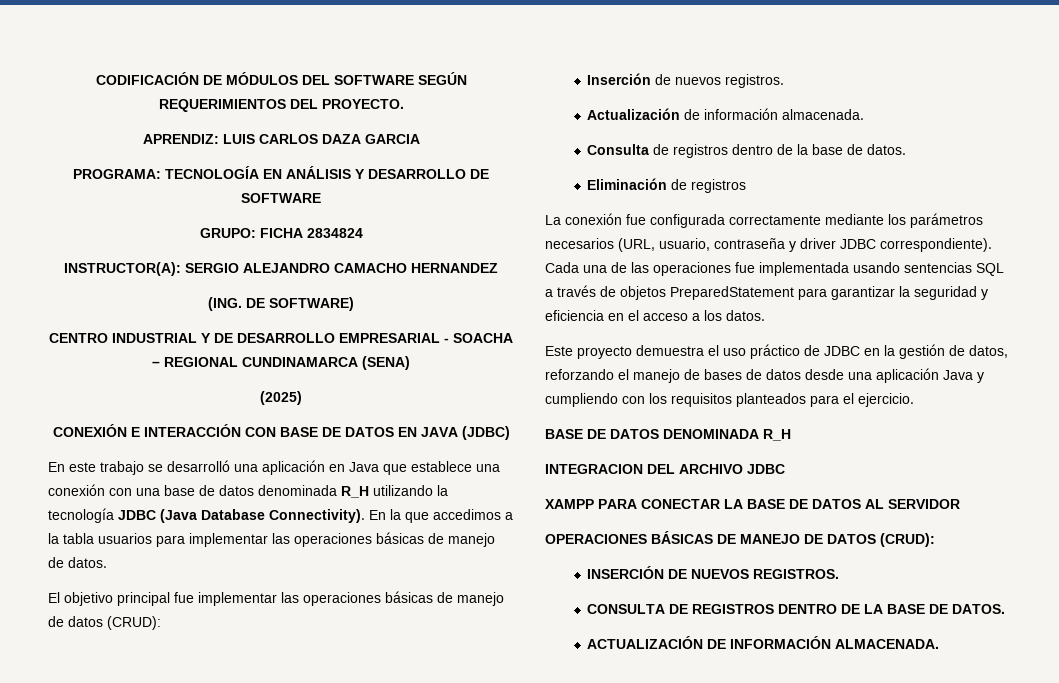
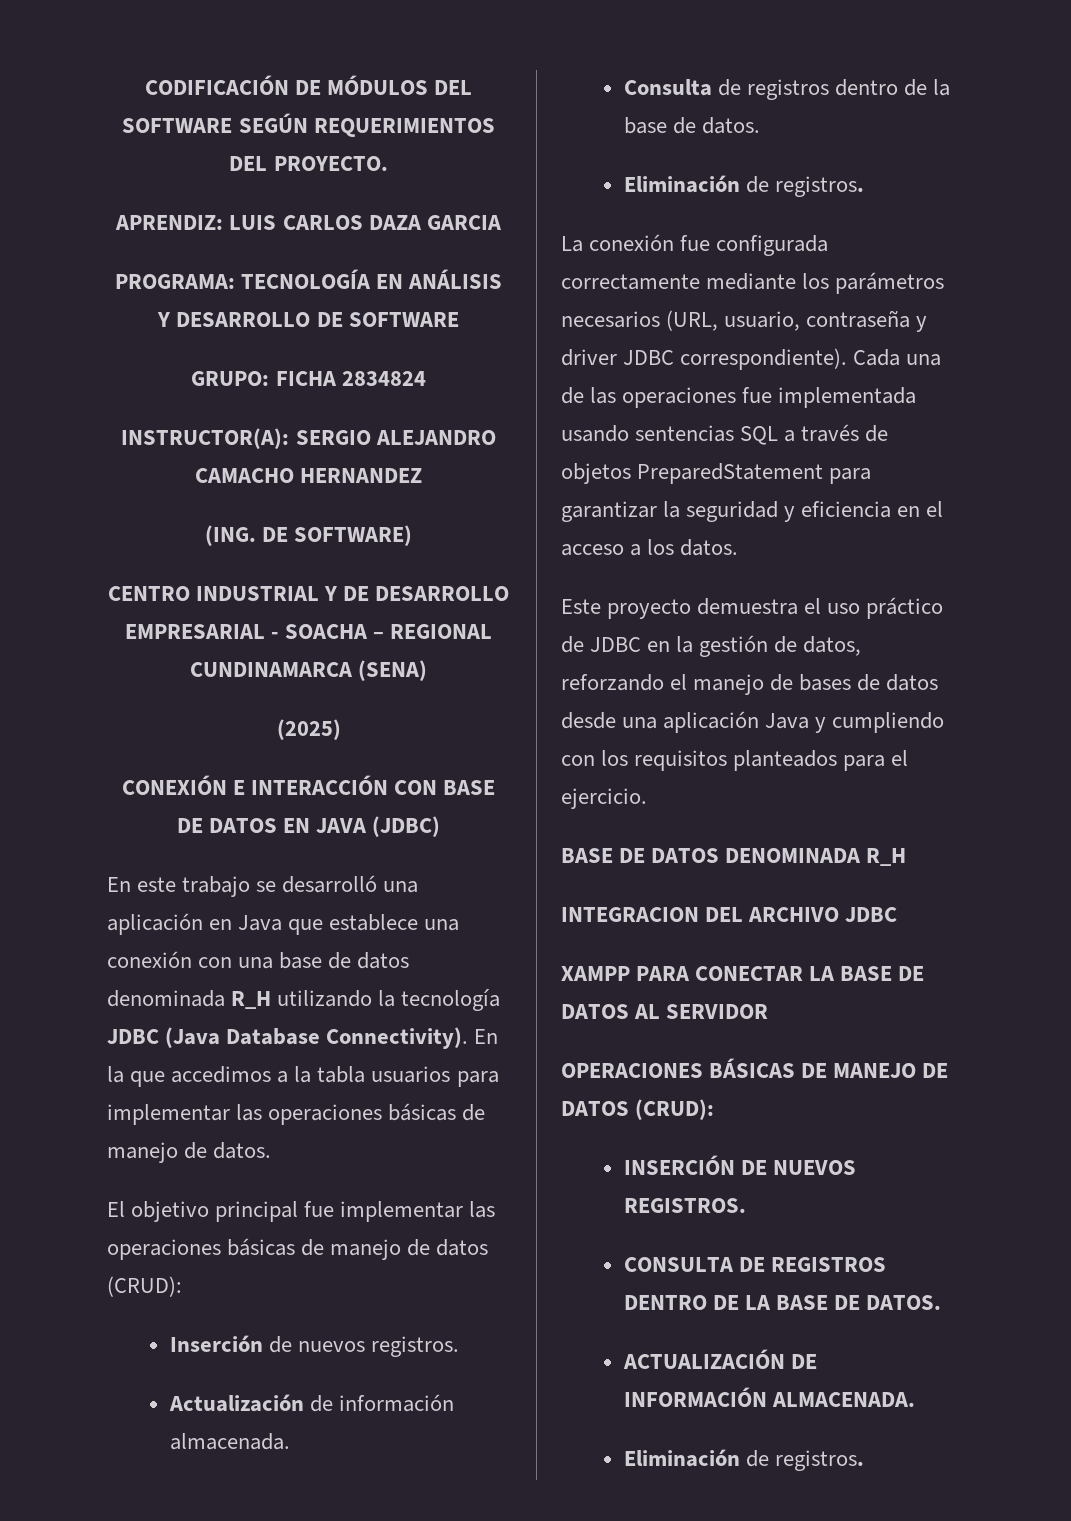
  Consulta de registros dentro de la base de datos.
- Eliminación de registros
+ Eliminación de registros.
  ACTUALIZACIÓN DE INFORMACIÓN ALMACENADA.
+ Eliminación de registros.

